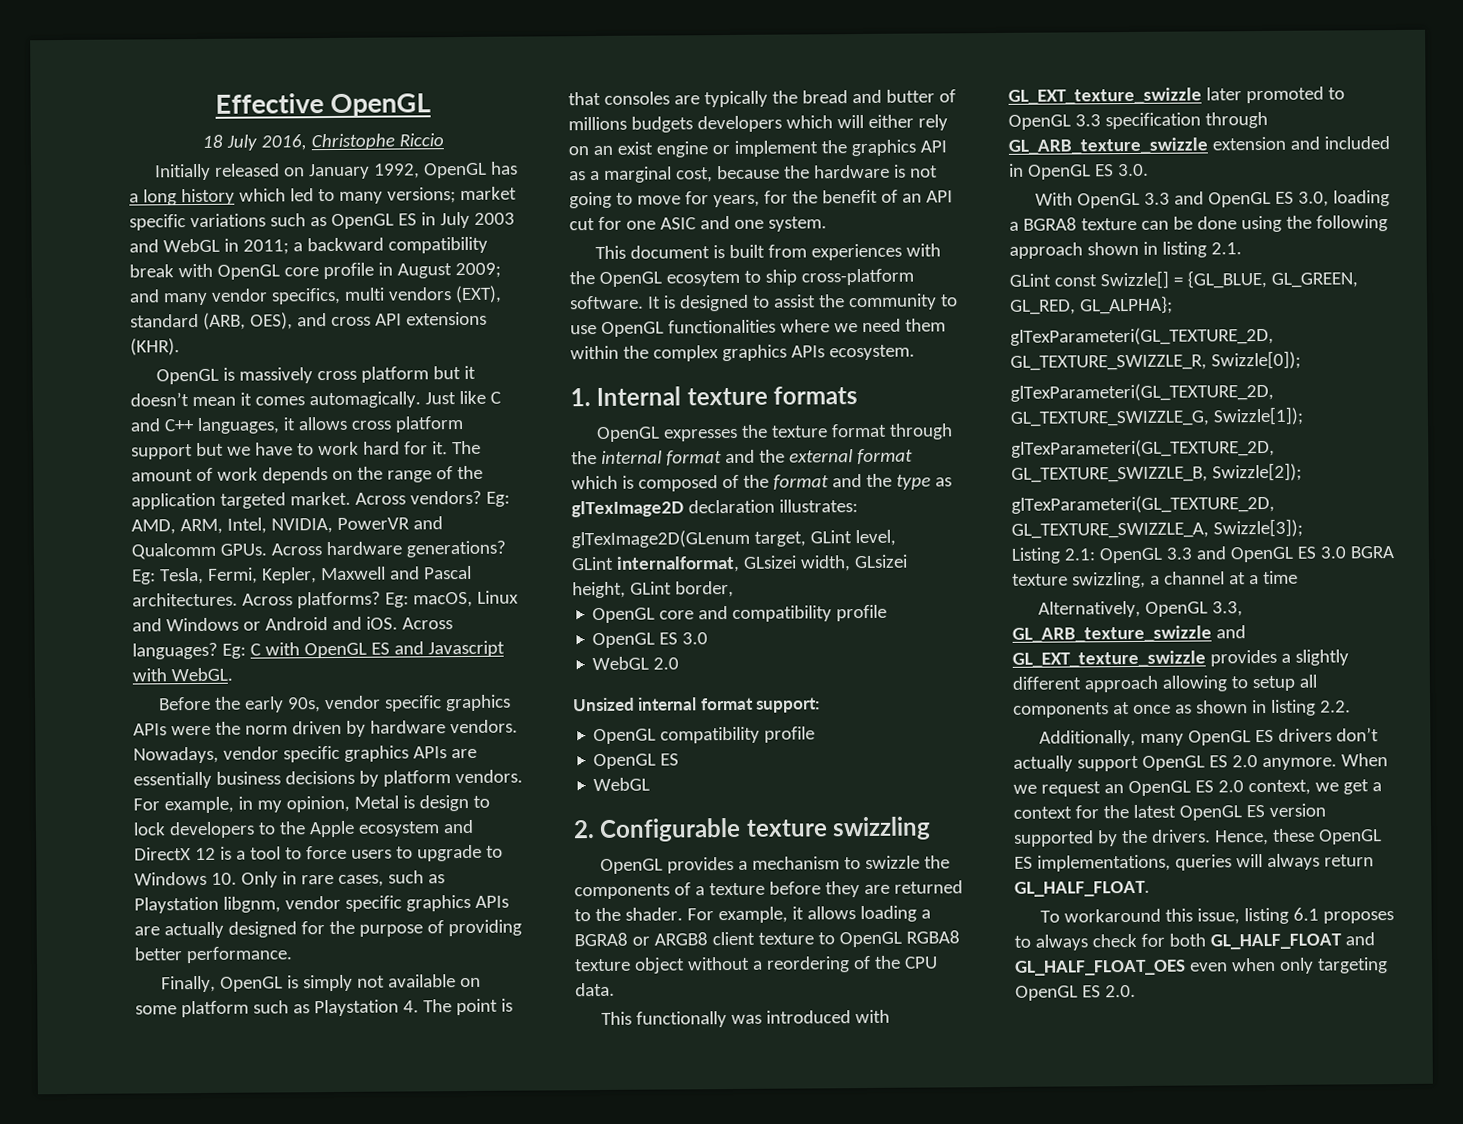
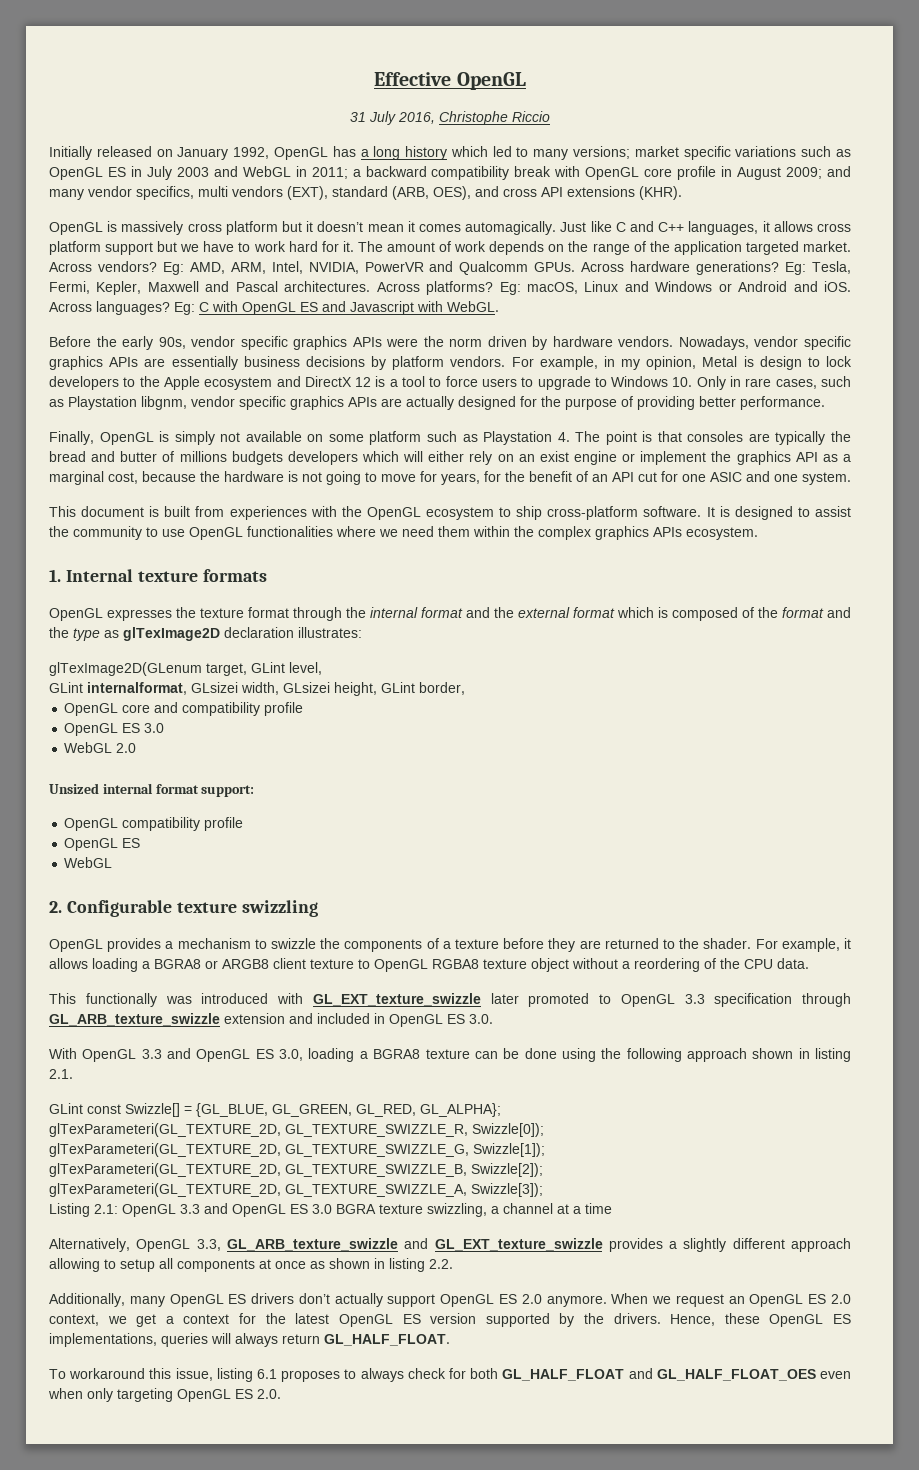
- 18 July 2016, Christophe Riccio
+ 31 July 2016, Christophe Riccio
- This document is built from experiences with the OpenGL ecosytem to ship cross-platform software.
+ This document is built from experiences with the OpenGL ecosystem to ship cross-platform software.

